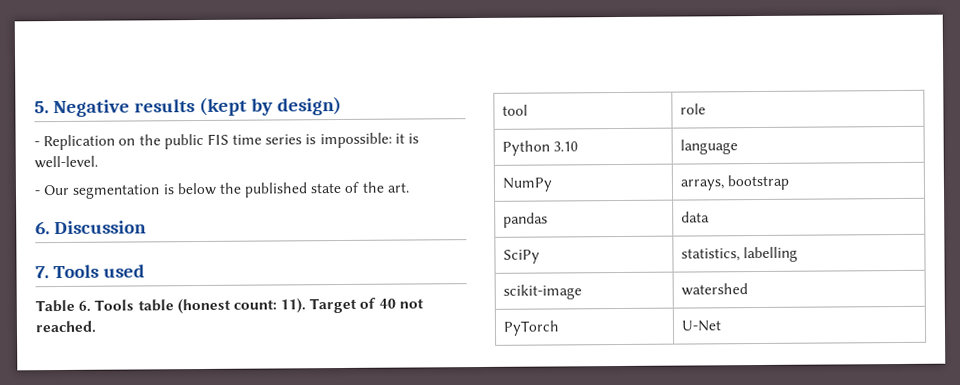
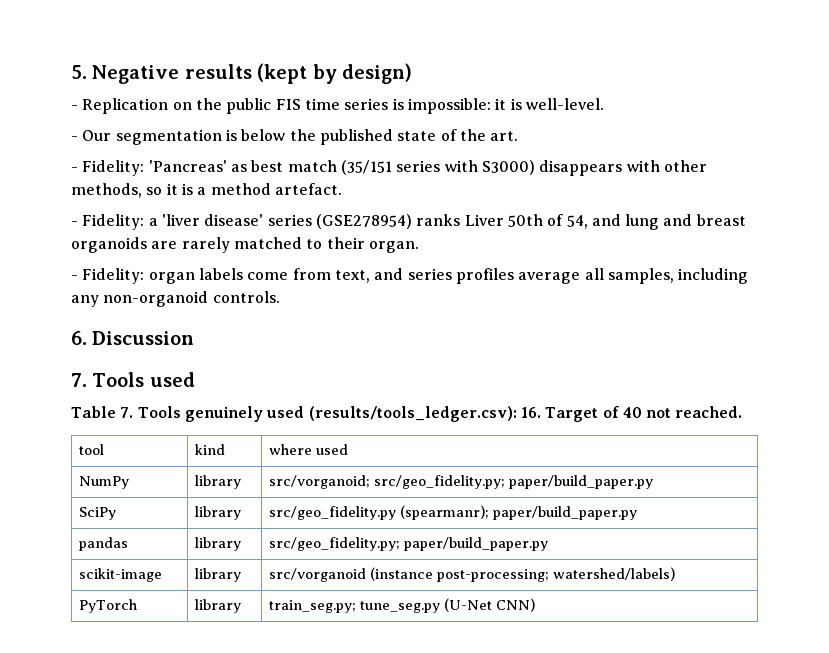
+ - Fidelity: 'Pancreas' as best match (35/151 series with S3000) disappears with other methods, so it is a method artefact.
+ - Fidelity: a 'liver disease' series (GSE278954) ranks Liver 50th of 54, and lung and breast organoids are rarely matched to their organ.
+ - Fidelity: organ labels come from text, and series profiles average all samples, including any non-organoid controls.
- Table 6. Tools table (honest count: 11). Target of 40 not reached.
+ Table 7. Tools genuinely used (results/tools_ledger.csv): 16. Target of 40 not reached.
- tool | role
- Python 3.10 | language
- NumPy | arrays, bootstrap
- pandas | data
- SciPy | statistics, labelling
- scikit-image | watershed
- PyTorch | U-Net
+ tool | kind | where used
+ NumPy | library | src/vorganoid; src/geo_fidelity.py; paper/build_paper.py
+ SciPy | library | src/geo_fidelity.py (spearmanr); paper/build_paper.py
+ pandas | library | src/geo_fidelity.py; paper/build_paper.py
+ scikit-image | library | src/vorganoid (instance post-processing; watershed/labels)
+ PyTorch | library | train_seg.py; tune_seg.py (U-Net CNN)

